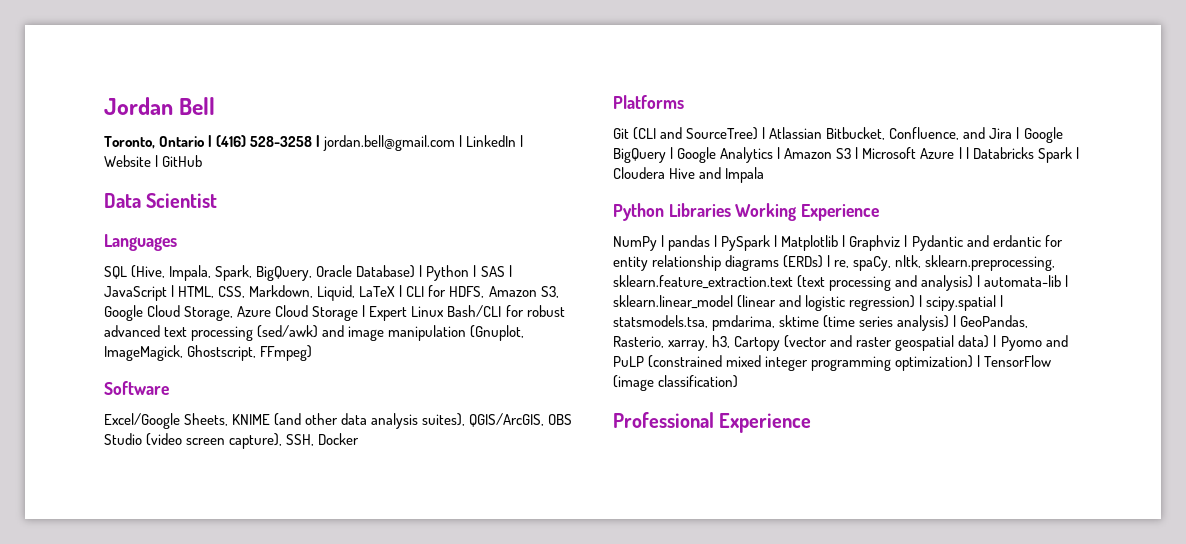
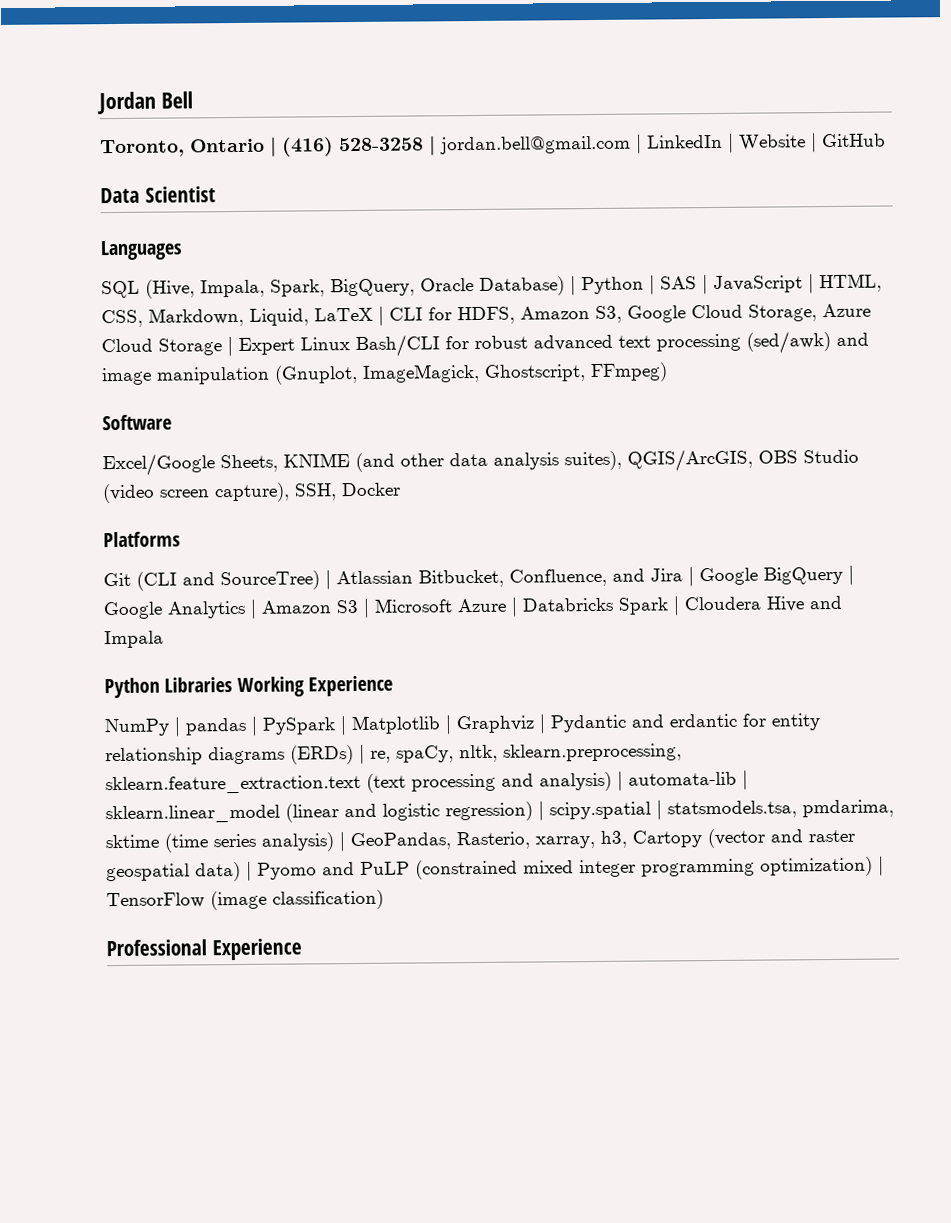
- Git (CLI and SourceTree) | Atlassian Bitbucket, Confluence, and Jira | Google BigQuery | Google Analytics | Amazon S3 | Microsoft Azure | | Databricks Spark | Cloudera Hive and Impala
+ Git (CLI and SourceTree) | Atlassian Bitbucket, Confluence, and Jira | Google BigQuery | Google Analytics | Amazon S3 | Microsoft Azure | Databricks Spark | Cloudera Hive and Impala

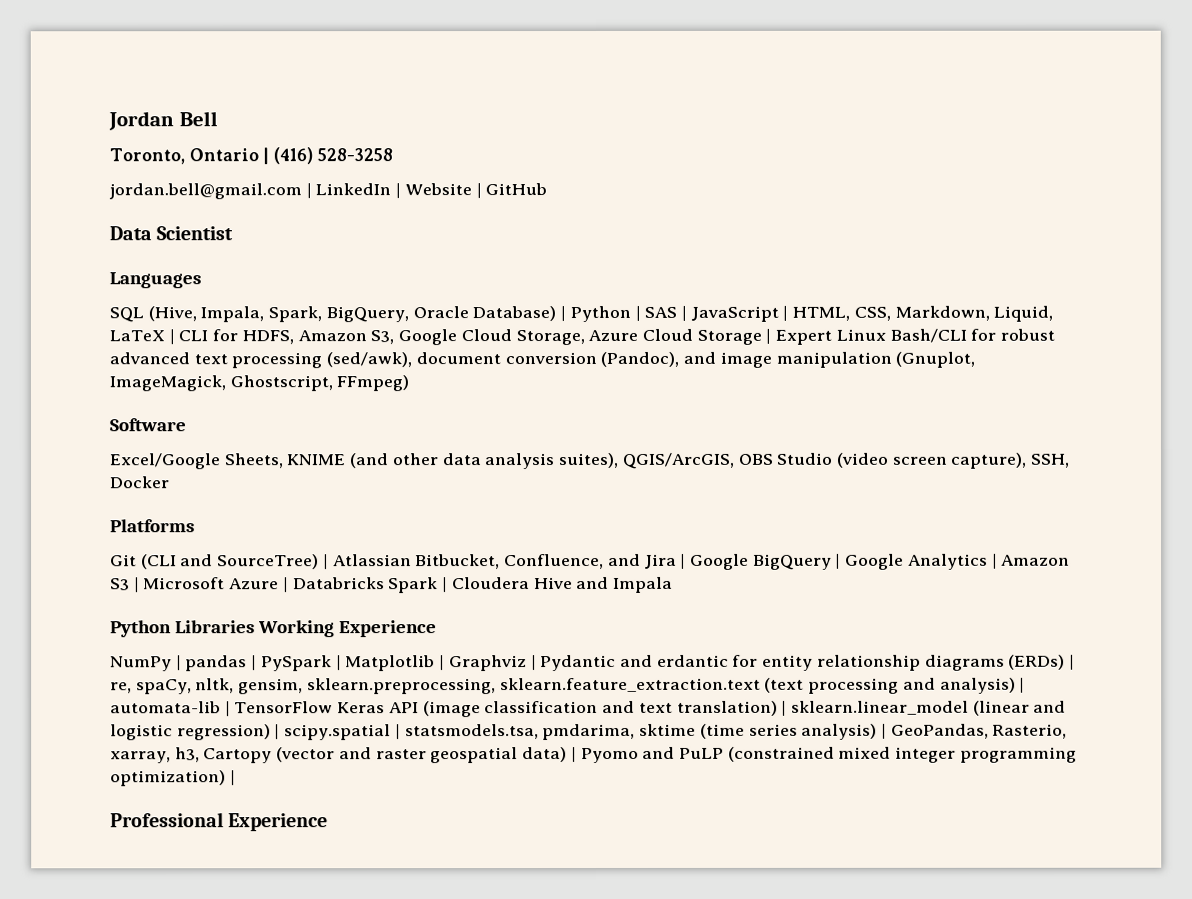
- Toronto, Ontario | (416) 528-3258 | jordan.bell@gmail.com | LinkedIn | Website | GitHub
+ Toronto, Ontario | (416) 528-3258
+ jordan.bell@gmail.com | LinkedIn | Website | GitHub
- SQL (Hive, Impala, Spark, BigQuery, Oracle Database) | Python | SAS | JavaScript | HTML, CSS, Markdown, Liquid, LaTeX | CLI for HDFS, Amazon S3, Google Cloud Storage, Azure Cloud Storage | Expert Linux Bash/CLI for robust advanced text processing (sed/awk) and image manipulation (Gnuplot, ImageMagick, Ghostscript, FFmpeg)
+ SQL (Hive, Impala, Spark, BigQuery, Oracle Database) | Python | SAS | JavaScript | HTML, CSS, Markdown, Liquid, LaTeX | CLI for HDFS, Amazon S3, Google Cloud Storage, Azure Cloud Storage | Expert Linux Bash/CLI for robust advanced text processing (sed/awk), document conversion (Pandoc), and image manipulation (Gnuplot, ImageMagick, Ghostscript, FFmpeg)
- NumPy | pandas | PySpark | Matplotlib | Graphviz | Pydantic and erdantic for entity relationship diagrams (ERDs) | re, spaCy, nltk, sklearn.preprocessing, sklearn.feature_extraction.text (text processing and analysis) | automata-lib | sklearn.linear_model (linear and logistic regression) | scipy.spatial | statsmodels.tsa, pmdarima, sktime (time series analysis) | GeoPandas, Rasterio, xarray, h3, Cartopy (vector and raster geospatial data) | Pyomo and PuLP (constrained mixed integer programming optimization) | TensorFlow (image classification)
+ NumPy | pandas | PySpark | Matplotlib | Graphviz | Pydantic and erdantic for entity relationship diagrams (ERDs) | re, spaCy, nltk, gensim, sklearn.preprocessing, sklearn.feature_extraction.text (text processing and analysis) | automata-lib | TensorFlow Keras API (image classification and text translation) | sklearn.linear_model (linear and logistic regression) | scipy.spatial | statsmodels.tsa, pmdarima, sktime (time series analysis) | GeoPandas, Rasterio, xarray, h3, Cartopy (vector and raster geospatial data) | Pyomo and PuLP (constrained mixed integer programming optimization) |

